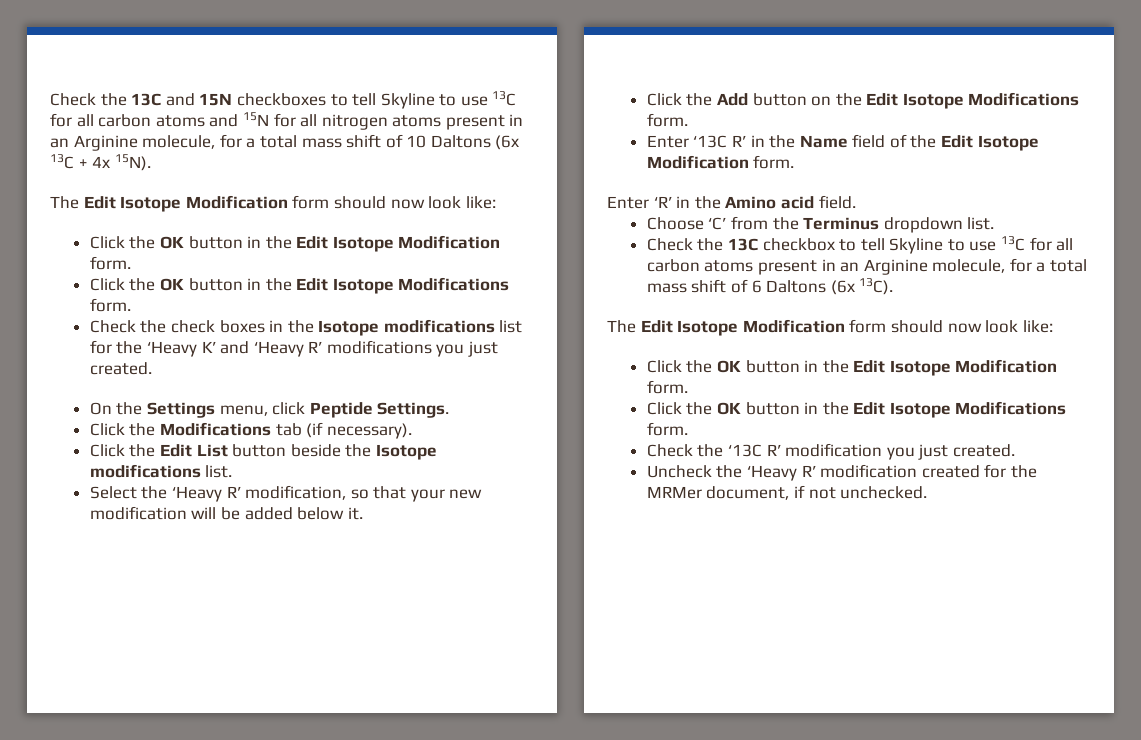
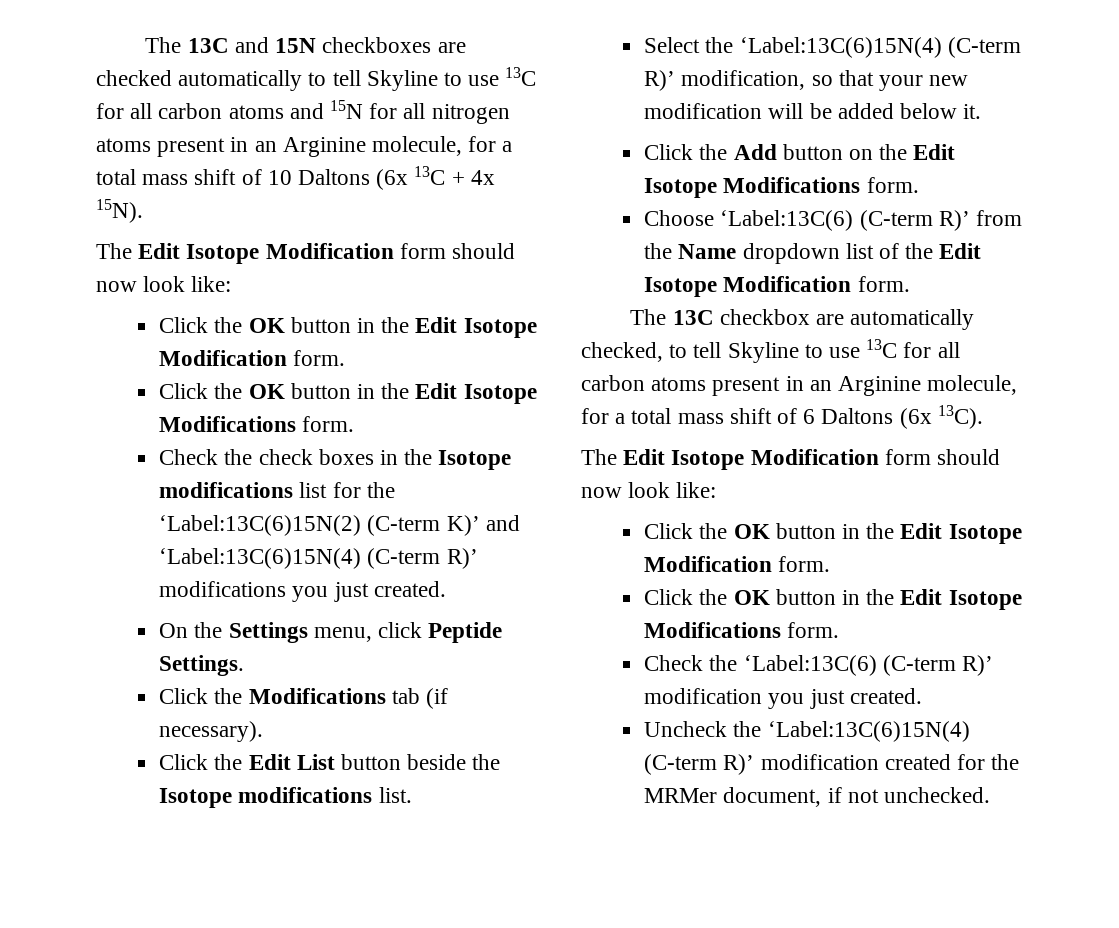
- Check the 13C and 15N checkboxes to tell Skyline to use 13C for all carbon atoms and 15N for all nitrogen atoms present in an Arginine molecule, for a total mass shift of 10 Daltons (6x 13C + 4x 15N).
+ The 13C and 15N checkboxes are checked automatically to tell Skyline to use 13C for all carbon atoms and 15N for all nitrogen atoms present in an Arginine molecule, for a total mass shift of 10 Daltons (6x 13C + 4x 15N).
- Check the check boxes in the Isotope modifications list for the ‘Heavy K’ and ‘Heavy R’ modifications you just created.
+ Check the check boxes in the Isotope modifications list for the ‘Label:13C(6)15N(2) (C-term K)’ and ‘Label:13C(6)15N(4) (C-term R)’ modifications you just created.
- Select the ‘Heavy R’ modification, so that your new modification will be added below it.
+ Select the ‘Label:13C(6)15N(4) (C-term R)’ modification, so that your new modification will be added below it.
- Enter ‘13C R’ in the Name field of the Edit Isotope Modification form.
+ Choose ‘Label:13C(6) (C-term R)’ from the Name dropdown list of the Edit Isotope Modification form.
- Enter ‘R’ in the Amino acid field.
- Choose ‘C’ from the Terminus dropdown list.
- Check the 13C checkbox to tell Skyline to use 13C for all carbon atoms present in an Arginine molecule, for a total mass shift of 6 Daltons (6x 13C).
+ The 13C checkbox are automatically checked, to tell Skyline to use 13C for all carbon atoms present in an Arginine molecule, for a total mass shift of 6 Daltons (6x 13C).
- Check the ‘13C R’ modification you just created.
+ Check the ‘Label:13C(6) (C-term R)’ modification you just created.
- Uncheck the ‘Heavy R’ modification created for the MRMer document, if not unchecked.
+ Uncheck the ‘Label:13C(6)15N(4) (C-term R)’ modification created for the MRMer document, if not unchecked.

